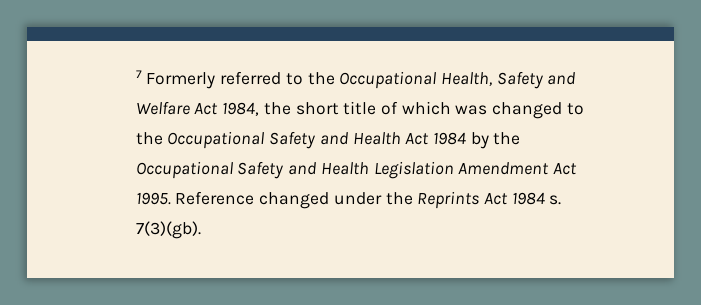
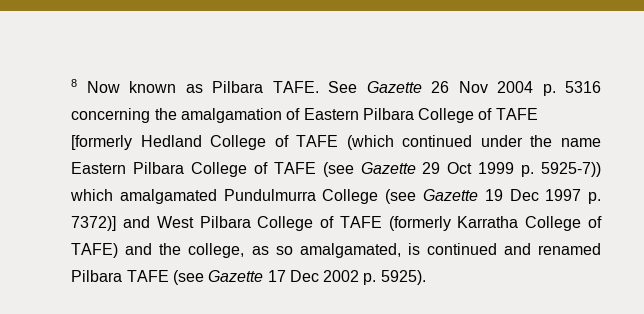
- 7 Formerly referred to the Occupational Health, Safety and Welfare Act 1984, the short title of which was changed to the Occupational Safety and Health Act 1984 by the Occupational Safety and Health Legislation Amendment Act 1995. Reference changed under the Reprints Act 1984 s. 7(3)(gb).
+ 8 Now known as Pilbara TAFE. See Gazette 26 Nov 2004 p. 5316 concerning the amalgamation of Eastern Pilbara College of TAFE [formerly Hedland College of TAFE (which continued under the name Eastern Pilbara College of TAFE (see Gazette 29 Oct 1999 p. 5925-7)) which amalgamated Pundulmurra College (see Gazette 19 Dec 1997 p. 7372)] and West Pilbara College of TAFE (formerly Karratha College of TAFE) and the college, as so amalgamated, is continued and renamed Pilbara TAFE (see Gazette 17 Dec 2002 p. 5925).

